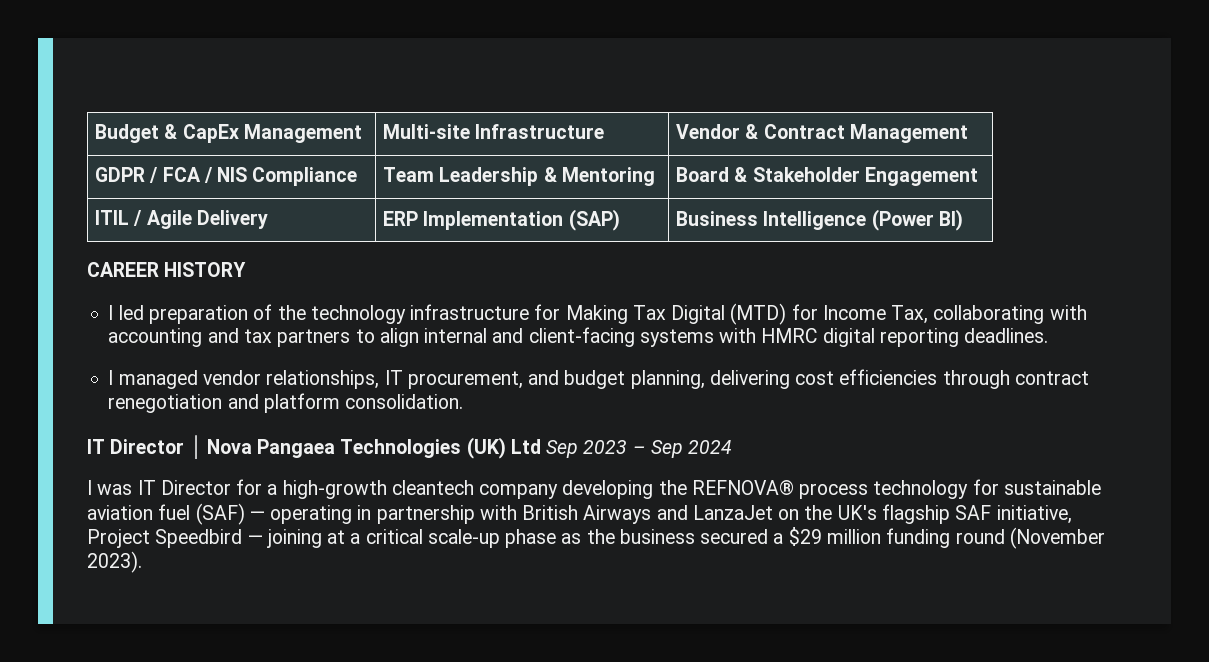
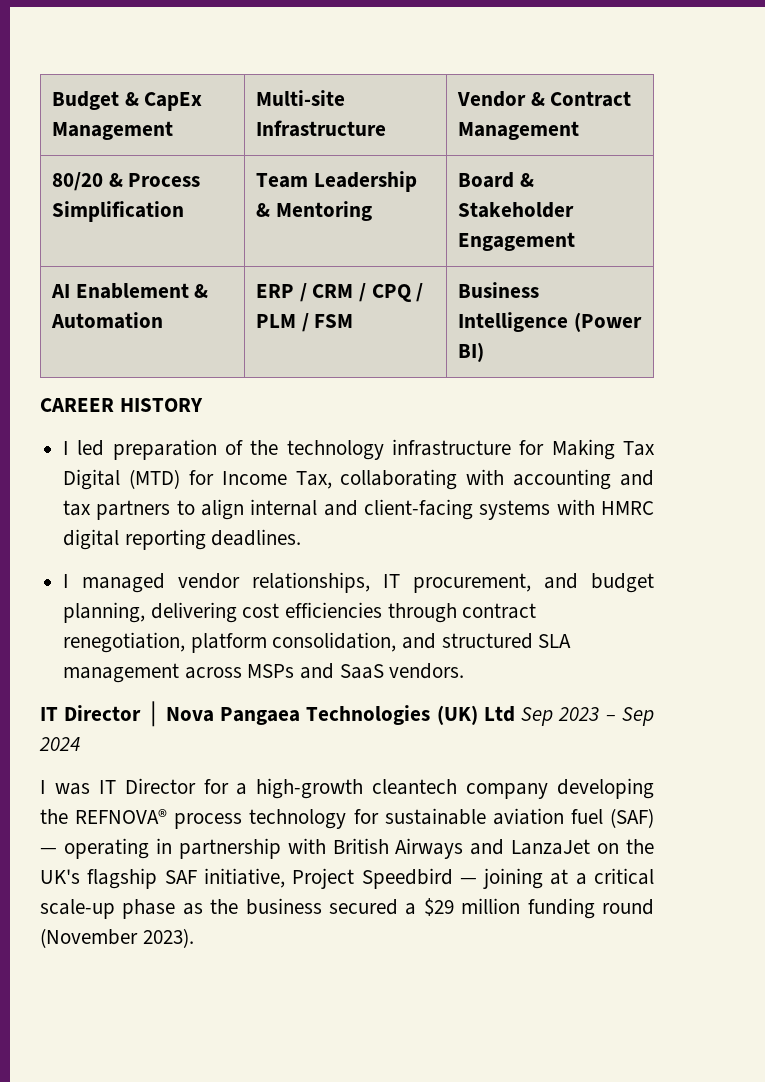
- GDPR / FCA / NIS Compliance | Team Leadership & Mentoring | Board & Stakeholder Engagement
+ 80/20 & Process Simplification | Team Leadership & Mentoring | Board & Stakeholder Engagement
- ITIL / Agile Delivery | ERP Implementation (SAP) | Business Intelligence (Power BI)
+ AI Enablement & Automation | ERP / CRM / CPQ / PLM / FSM | Business Intelligence (Power BI)
- I managed vendor relationships, IT procurement, and budget planning, delivering cost efficiencies through contract renegotiation and platform consolidation.
+ I managed vendor relationships, IT procurement, and budget planning, delivering cost efficiencies through contract renegotiation, platform consolidation, and structured SLA management across MSPs and SaaS vendors.

